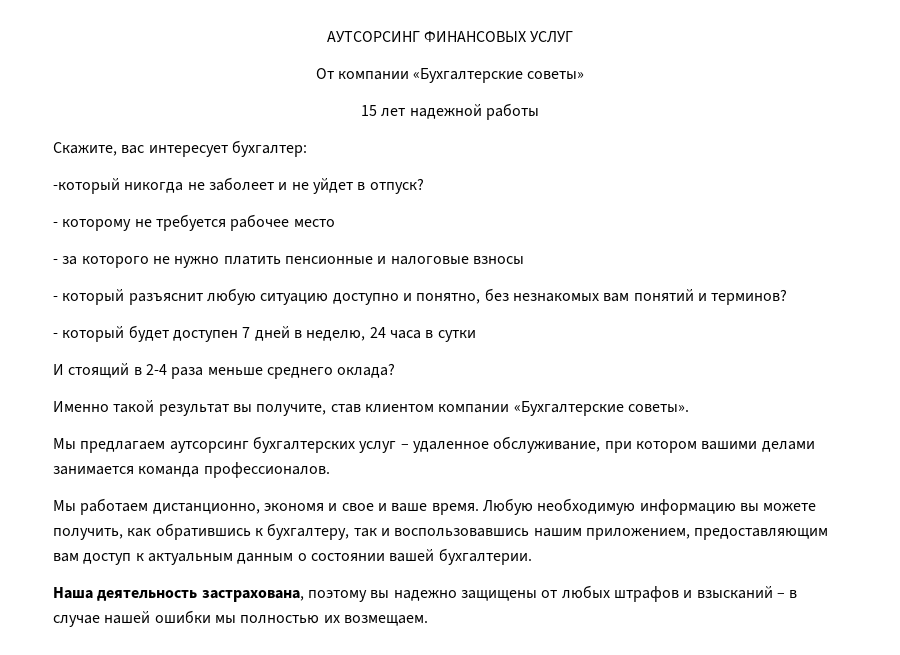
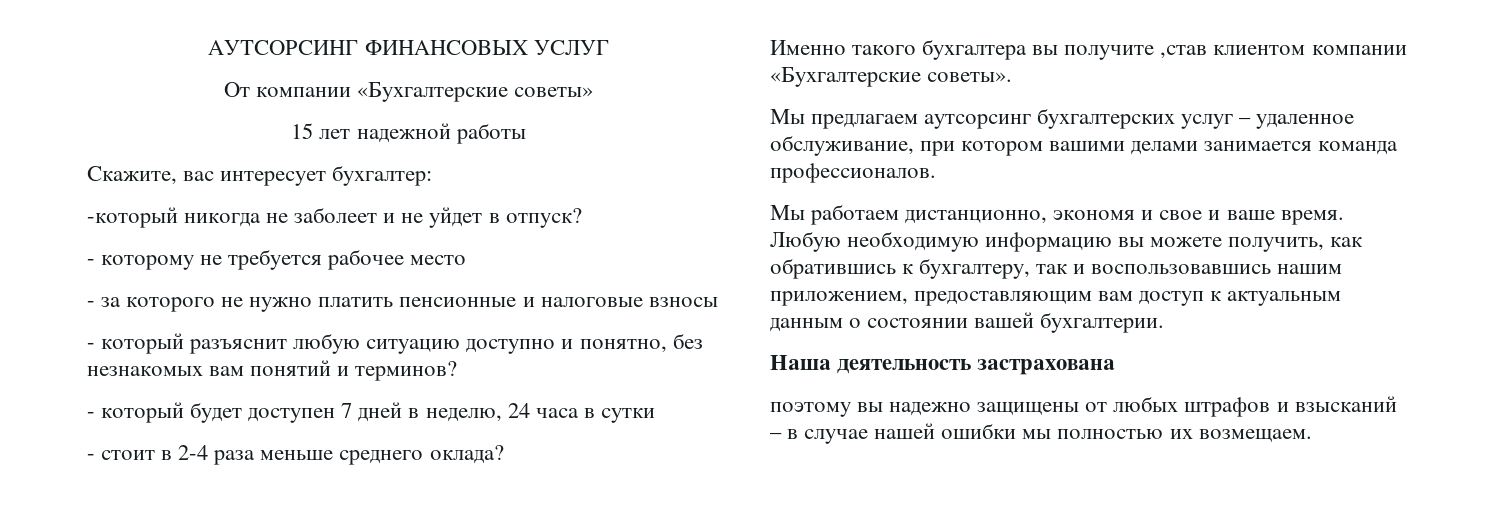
- И стоящий в 2-4 раза меньше среднего оклада?
+ - стоит в 2-4 раза меньше среднего оклада?
- Именно такой результат вы получите, став клиентом компании «Бухгалтерские советы».
+ Именно такого бухгалтера вы получите ,став клиентом компании «Бухгалтерские советы».
- Наша деятельность застрахована, поэтому вы надежно защищены от любых штрафов и взысканий – в случае нашей ошибки мы полностью их возмещаем.
+ Наша деятельность застрахована
+ поэтому вы надежно защищены от любых штрафов и взысканий – в случае нашей ошибки мы полностью их возмещаем.

